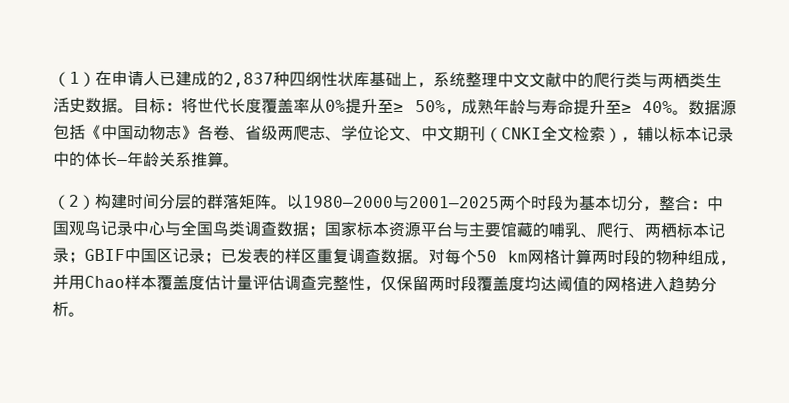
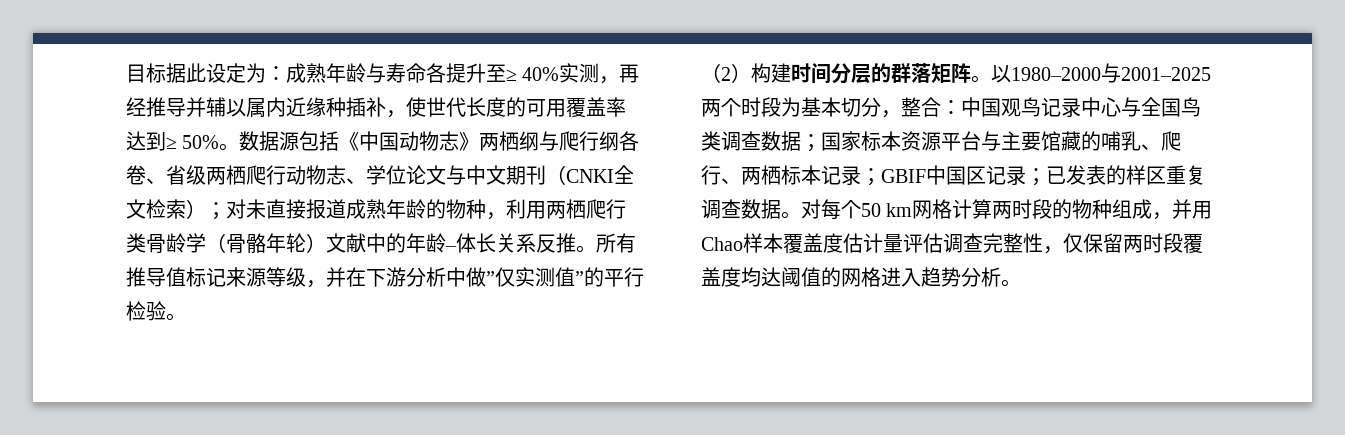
- （1）在申请人已建成的2,837种四纲性状库基础上，系统整理中文文献中的爬行类与两栖类生活史数据。目标：将世代长度覆盖率从0%提升至≥ 50%，成熟年龄与寿命提升至≥ 40%。
+ 目标据此设定为：成熟年龄与寿命各提升至≥ 40%实测，再经推导并辅以属内近缘种插补，使世代长度的可用覆盖率达到≥ 50%。
- 数据源包括《中国动物志》各卷、省级两爬志、学位论文、中文期刊（CNKI全文检索），辅以标本记录中的体长–年龄关系推算。
+ 数据源包括《中国动物志》两栖纲与爬行纲各卷、省级两栖爬行动物志、学位论文与中文期刊（CNKI全文检索）；对未直接报道成熟年龄的物种，利用两栖爬行类骨龄学（骨骼年轮）文献中的年龄–体长关系反推。所有推导值标记来源等级，并在下游分析中做”仅实测值”的平行检验。

